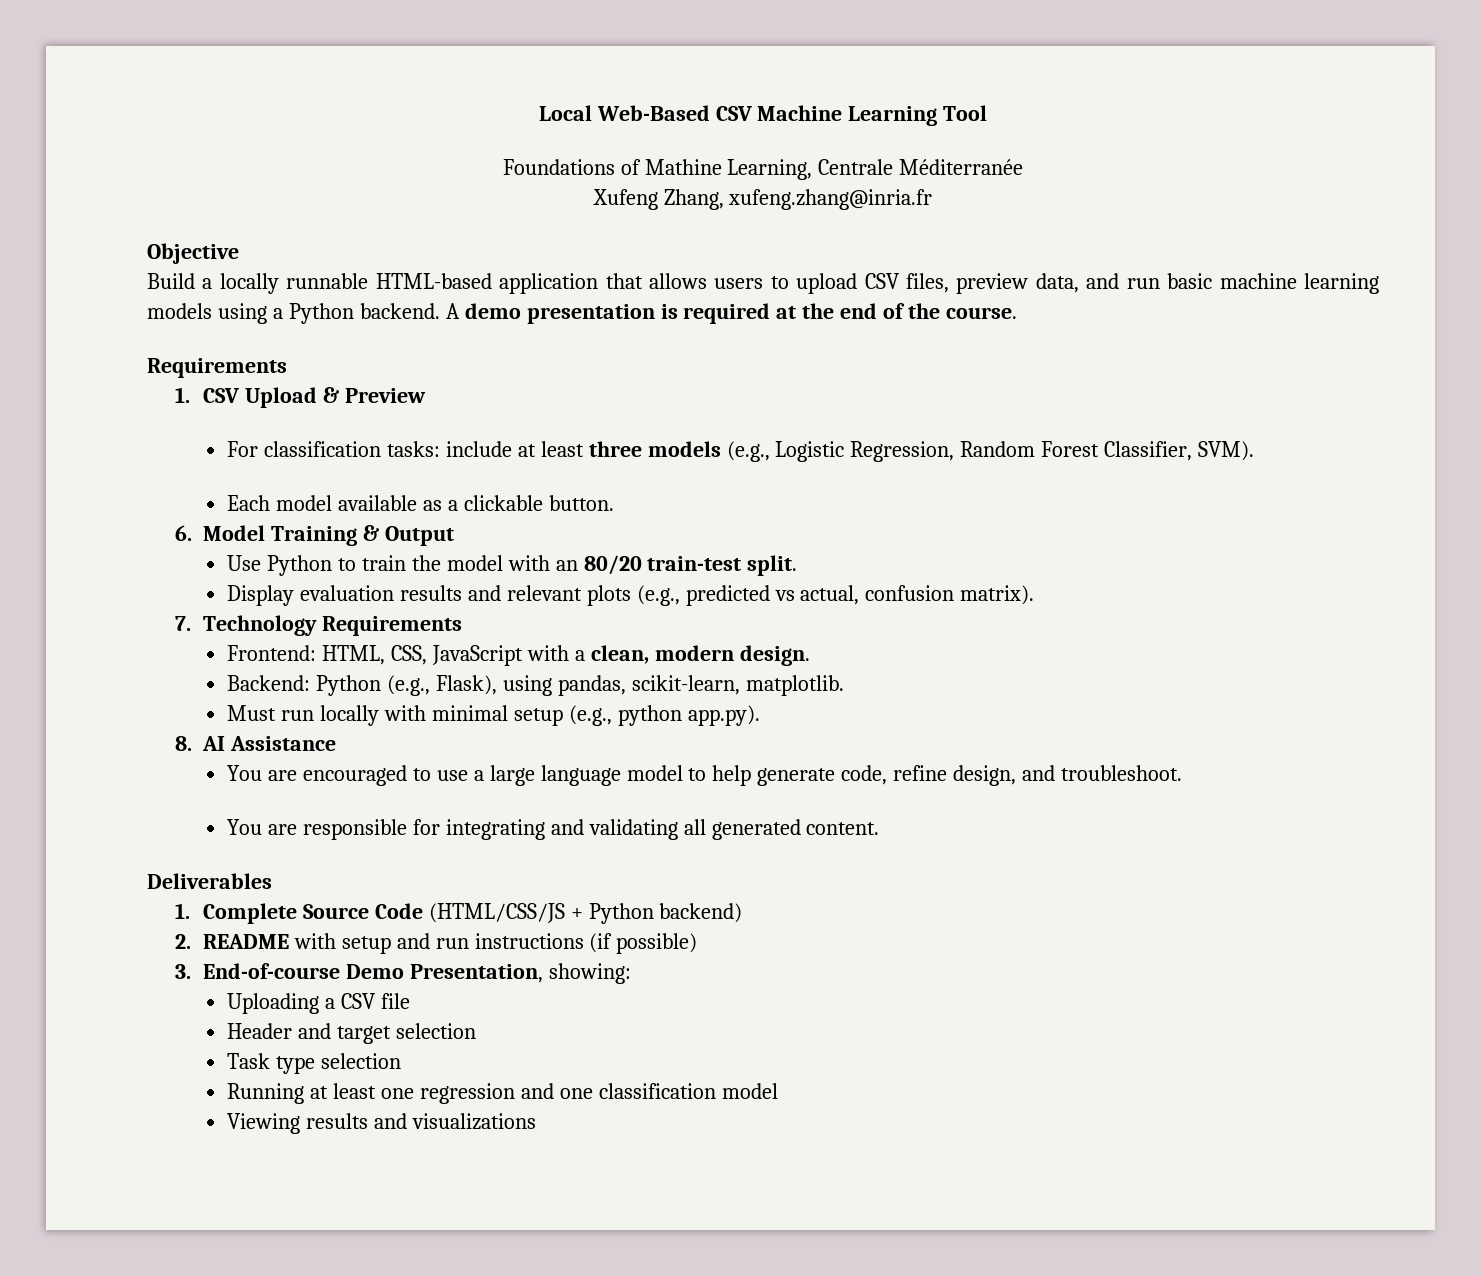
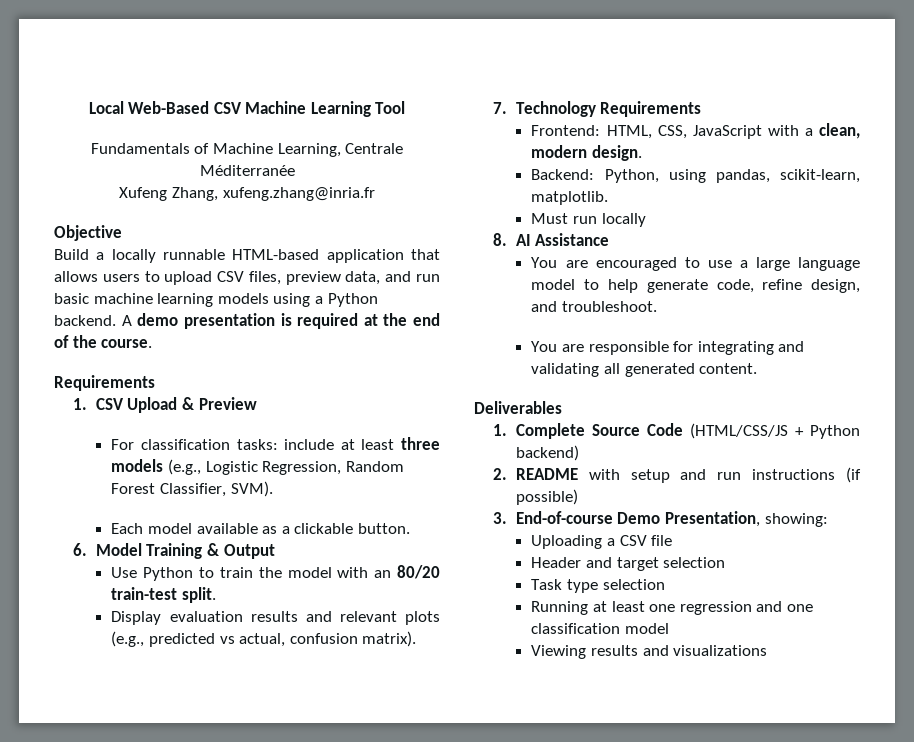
- Foundations of Mathine Learning, Centrale Méditerranée
+ Fundamentals of Machine Learning, Centrale Méditerranée
- Backend: Python (e.g., Flask), using pandas, scikit-learn, matplotlib.
+ Backend: Python, using pandas, scikit-learn, matplotlib.
- Must run locally with minimal setup (e.g., python app.py).
+ Must run locally

